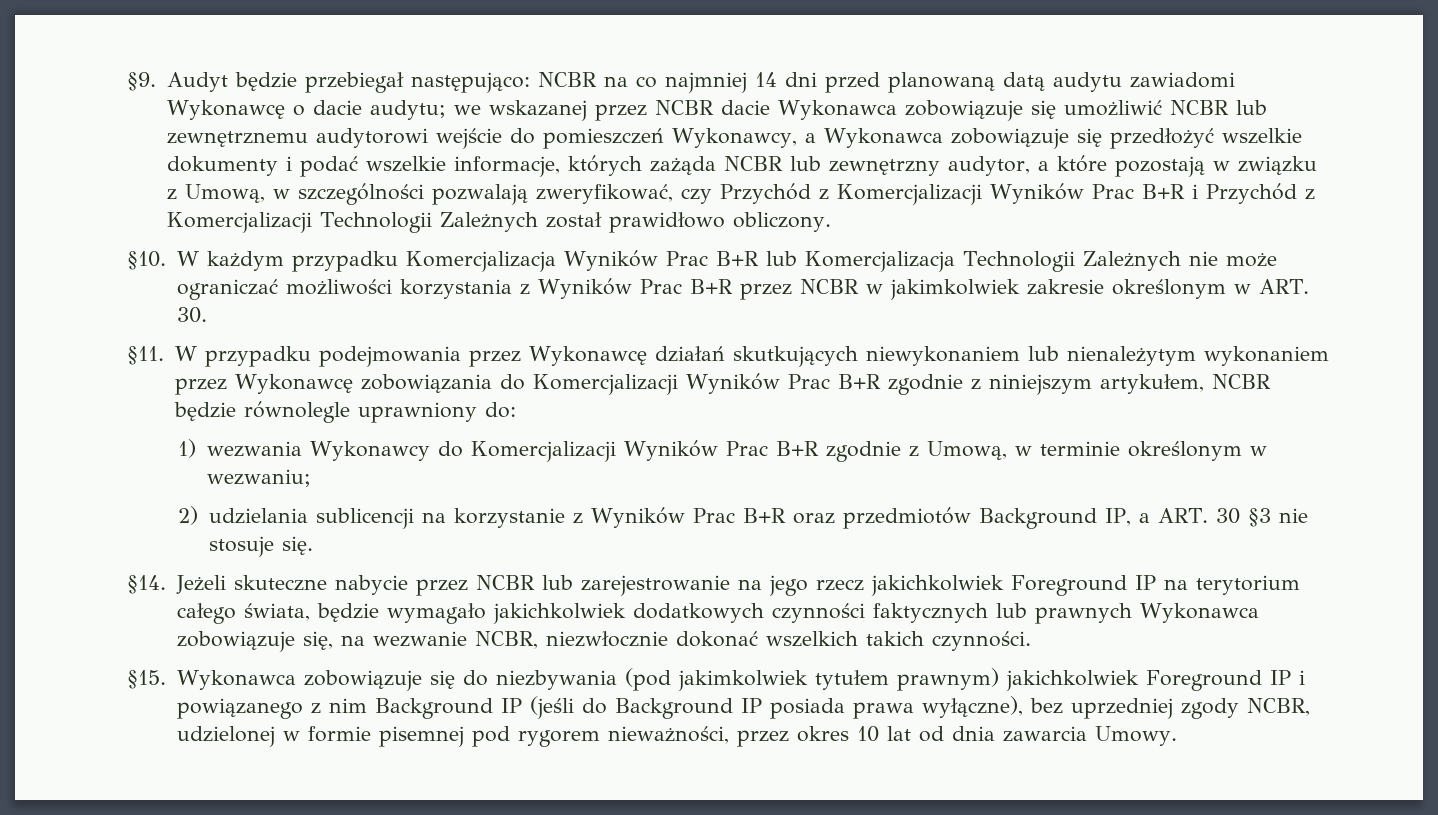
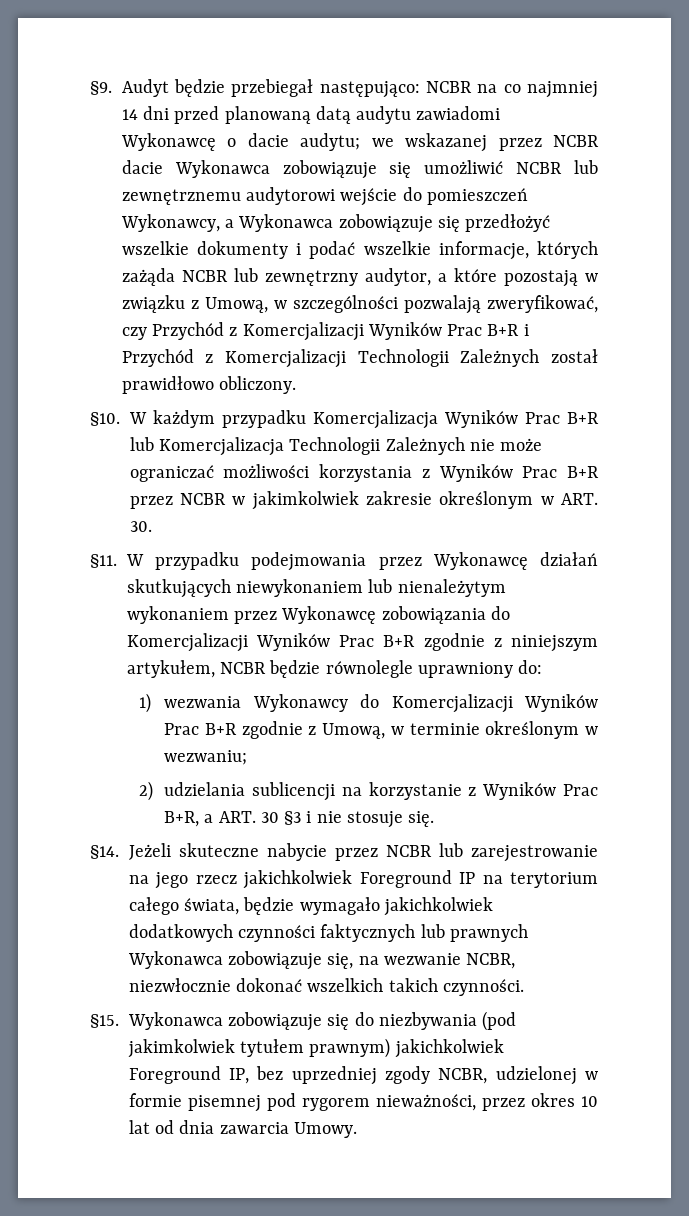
- 2) udzielania sublicencji na korzystanie z Wyników Prac B+R oraz przedmiotów Background IP, a ART. 30 §3 nie stosuje się.
+ 2) udzielania sublicencji na korzystanie z Wyników Prac B+R, a ART. 30 §3 i nie stosuje się.
- Wykonawca zobowiązuje się do niezbywania (pod jakimkolwiek tytułem prawnym) jakichkolwiek Foreground IP i powiązanego z nim Background IP (jeśli do Background IP posiada prawa wyłączne), bez uprzedniej zgody NCBR, udzielonej w formie pisemnej pod rygorem nieważności, przez okres 10 lat od dnia zawarcia Umowy.
+ Wykonawca zobowiązuje się do niezbywania (pod jakimkolwiek tytułem prawnym) jakichkolwiek Foreground IP, bez uprzedniej zgody NCBR, udzielonej w formie pisemnej pod rygorem nieważności, przez okres 10 lat od dnia zawarcia Umowy.

